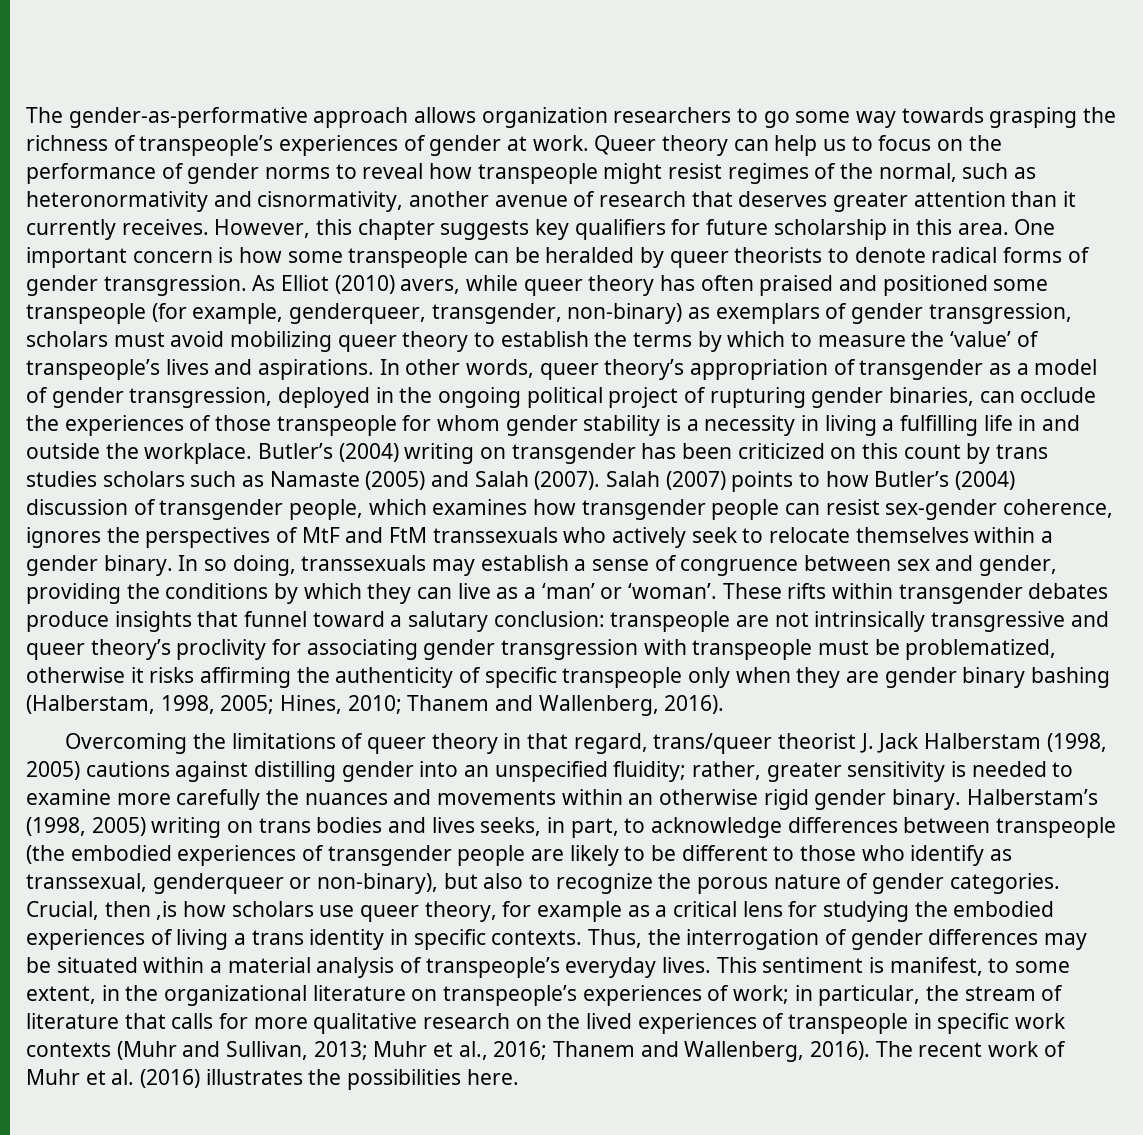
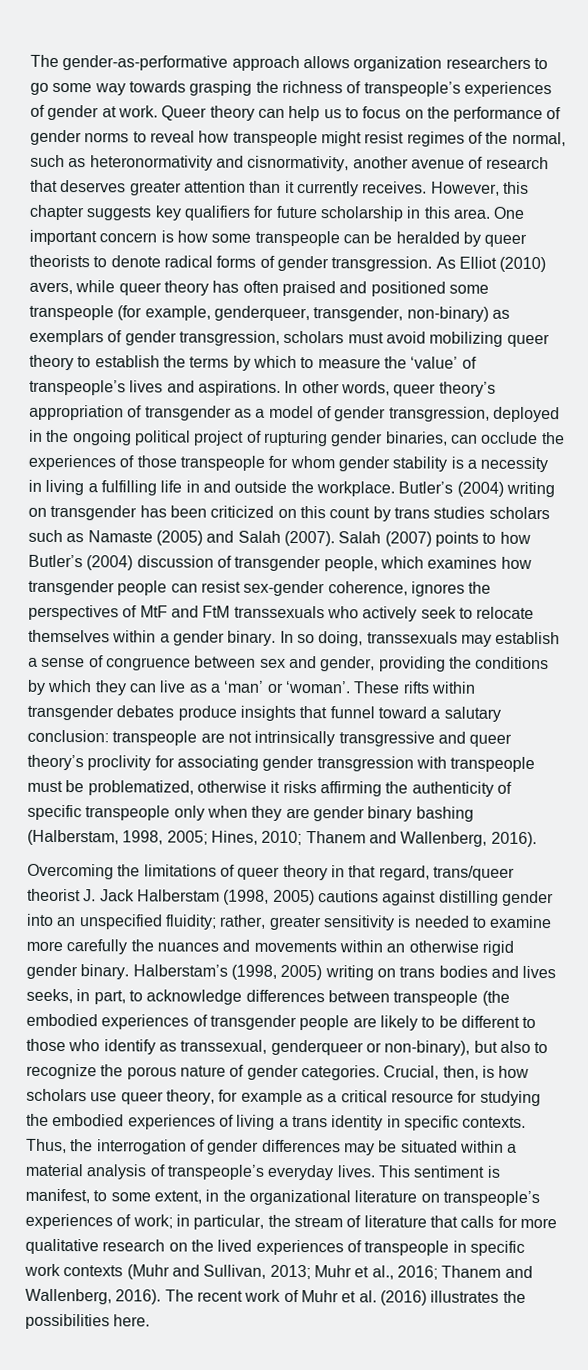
- Crucial, then ,is how scholars use queer theory, for example as a critical lens for studying the embodied experiences of living a trans identity in specific contexts.
+ Crucial, then, is how scholars use queer theory, for example as a critical resource for studying the embodied experiences of living a trans identity in specific contexts.

